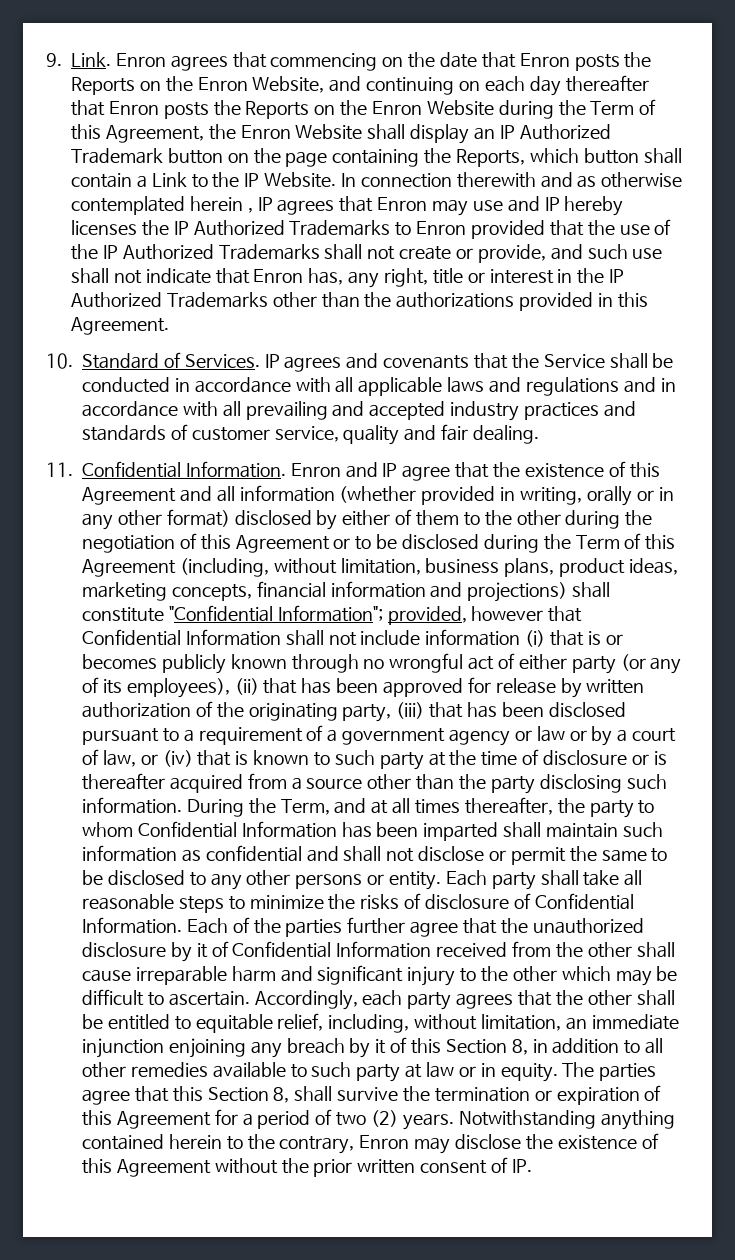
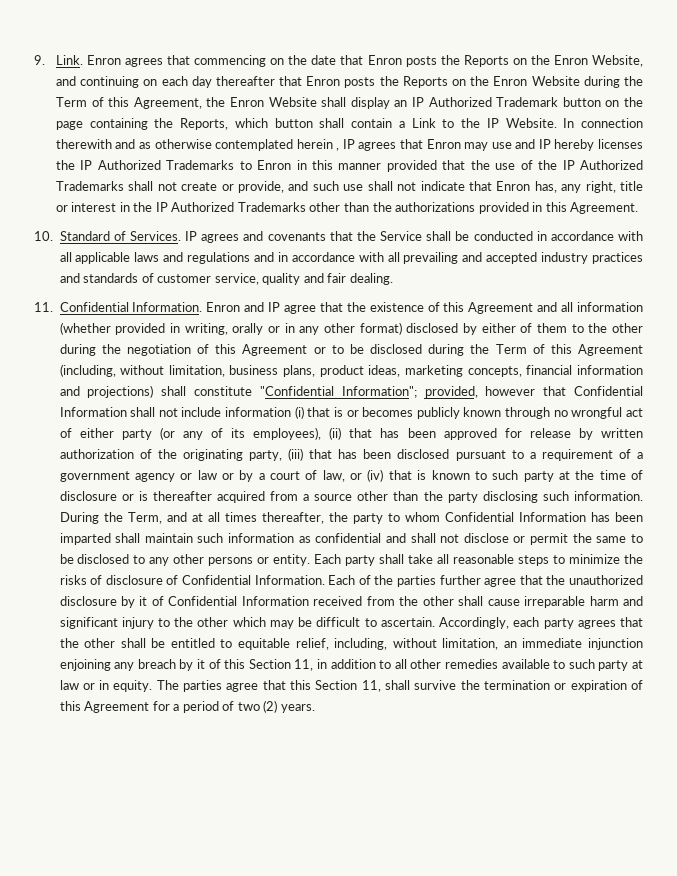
- In connection therewith and as otherwise contemplated herein , IP agrees that Enron may use and IP hereby licenses the IP Authorized Trademarks to Enron provided that the use of the IP Authorized Trademarks shall not create or provide, and such use shall not indicate that Enron has, any right, title or interest in the IP Authorized Trademarks other than the authorizations provided in this Agreement.
+ In connection therewith and as otherwise contemplated herein , IP agrees that Enron may use and IP hereby licenses the IP Authorized Trademarks to Enron in this manner provided that the use of the IP Authorized Trademarks shall not create or provide, and such use shall not indicate that Enron has, any right, title or interest in the IP Authorized Trademarks other than the authorizations provided in this Agreement.
- Accordingly, each party agrees that the other shall be entitled to equitable relief, including, without limitation, an immediate injunction enjoining any breach by it of this Section 8, in addition to all other remedies available to such party at law or in equity.
+ Accordingly, each party agrees that the other shall be entitled to equitable relief, including, without limitation, an immediate injunction enjoining any breach by it of this Section 11, in addition to all other remedies available to such party at law or in equity.
- The parties agree that this Section 8, shall survive the termination or expiration of this Agreement for a period of two (2) years. Notwithstanding anything contained herein to the contrary, Enron may disclose the existence of this Agreement without the prior written consent of IP.
+ The parties agree that this Section 11, shall survive the termination or expiration of this Agreement for a period of two (2) years.

